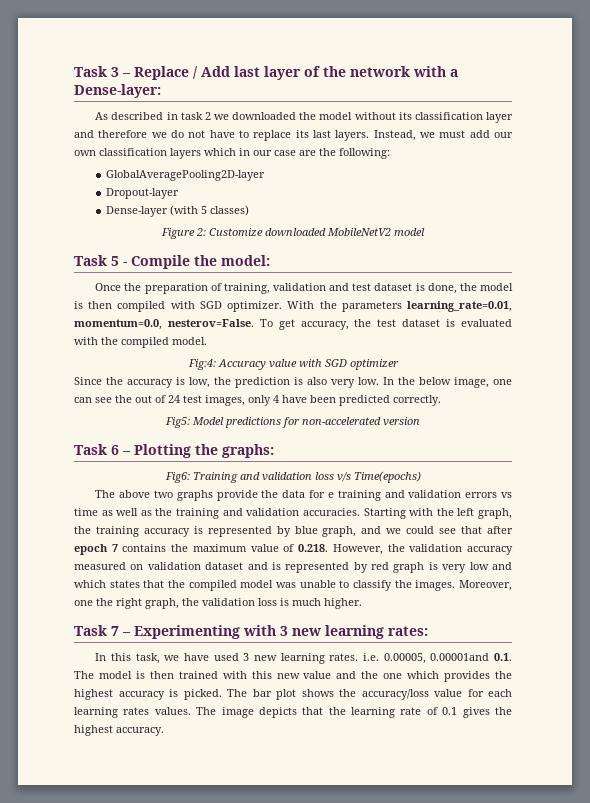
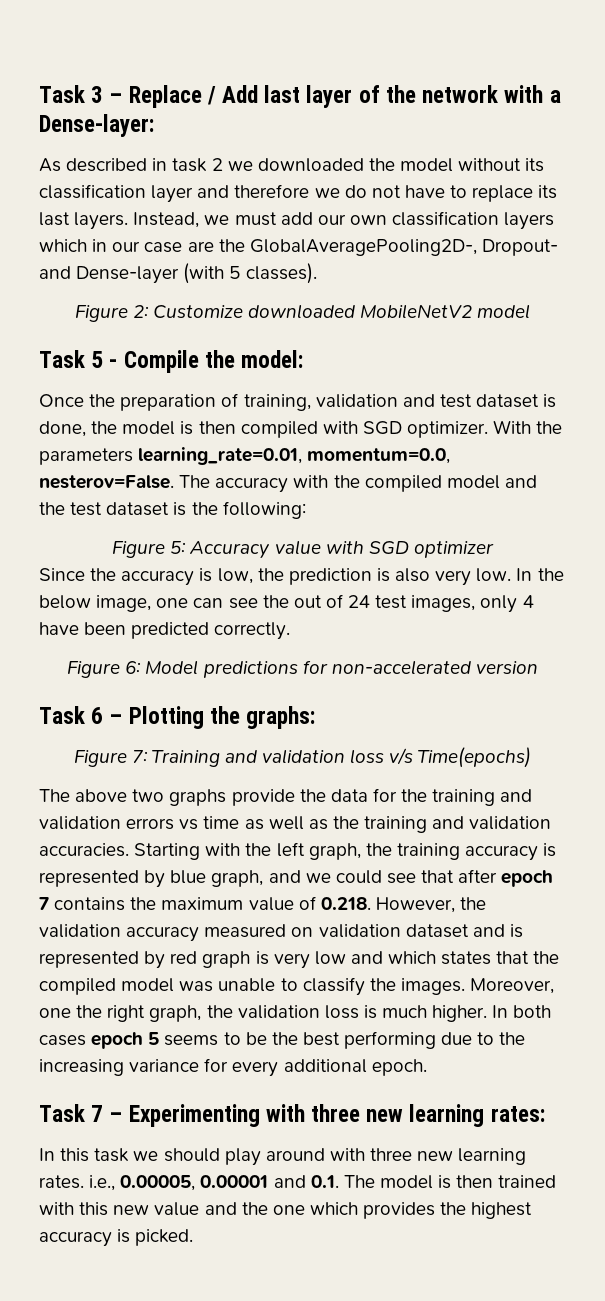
- Instead, we must add our own classification layers which in our case are the following:
- GlobalAveragePooling2D-layer
- Dropout-layer
- Dense-layer (with 5 classes)
+ Instead, we must add our own classification layers which in our case are the GlobalAveragePooling2D-, Dropout- and Dense-layer (with 5 classes).
- To get accuracy, the test dataset is evaluated with the compiled model.
- Fig:4: Accuracy value with SGD optimizer
+ The accuracy with the compiled model and the test dataset is the following:
+ Figure 5: Accuracy value with SGD optimizer
- Fig5: Model predictions for non-accelerated version
+ Figure 6: Model predictions for non-accelerated version
- Fig6: Training and validation loss v/s Time(epochs)
+ Figure 7: Training and validation loss v/s Time(epochs)
- The above two graphs provide the data for e training and validation errors vs time as well as the training and validation accuracies.
+ The above two graphs provide the data for the training and validation errors vs time as well as the training and validation accuracies.
+ In both cases epoch 5 seems to be the best performing due to the increasing variance for every additional epoch.
- Task 7 – Experimenting with 3 new learning rates:
+ Task 7 – Experimenting with three new learning rates:
- In this task, we have used 3 new learning rates. i.e. 0.00005, 0.00001and 0.1. The model is then trained with this new value and the one which provides the highest accuracy is picked. The bar plot shows the accuracy/loss value for each learning rates values. The image depicts that the learning rate of 0.1 gives the highest accuracy.
+ In this task we should play around with three new learning rates. i.e., 0.00005, 0.00001 and 0.1. The model is then trained with this new value and the one which provides the highest accuracy is picked.

